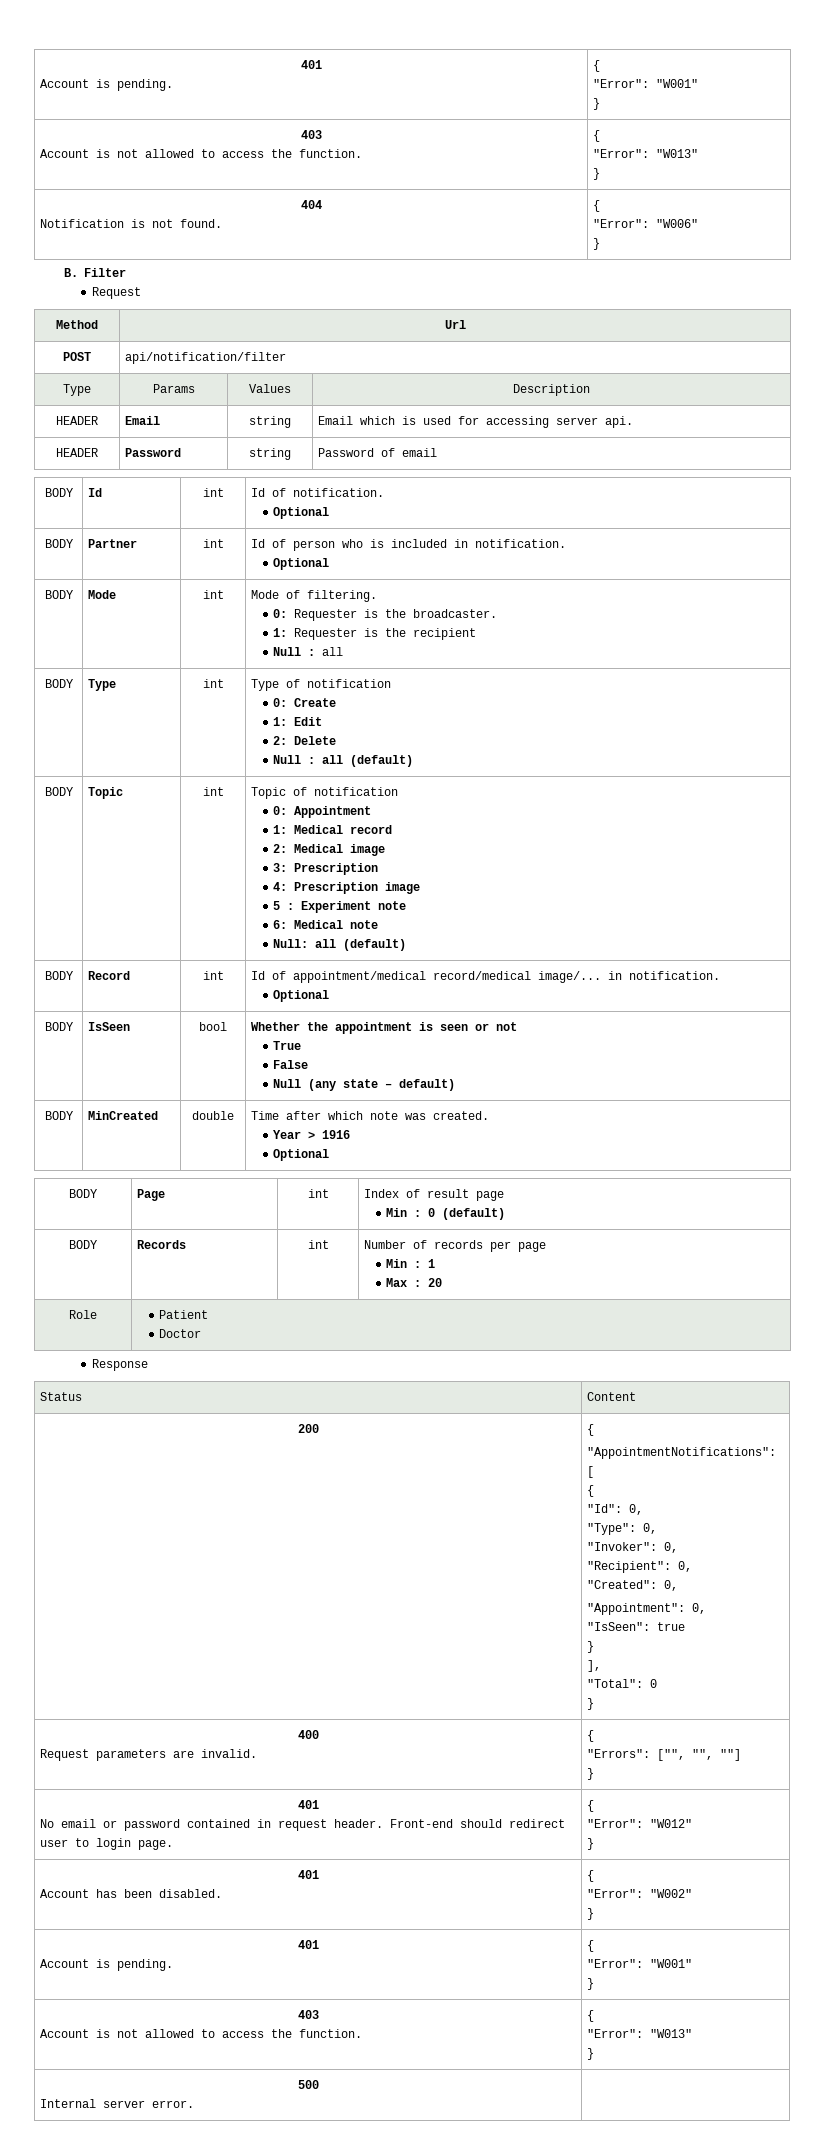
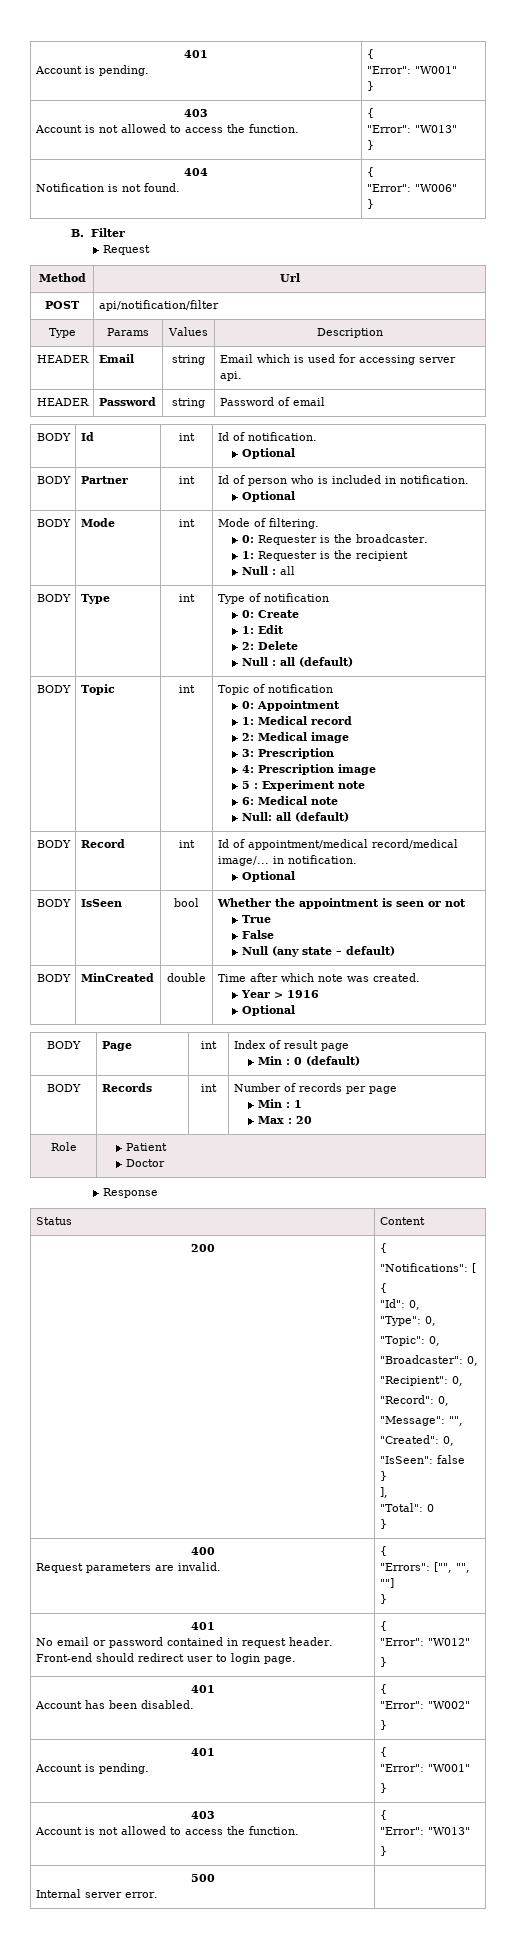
  200 | {
- "AppointmentNotifications": [
+ "Notifications": [
  {
  "Id": 0,
  "Type": 0,
- "Invoker": 0,
+ "Topic": 0,
+ "Broadcaster": 0,
  "Recipient": 0,
+ "Record": 0,
+ "Message": "",
  "Created": 0,
- "Appointment": 0,
- "IsSeen": true
+ "IsSeen": false

